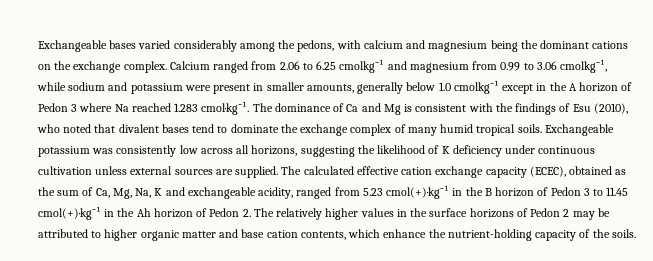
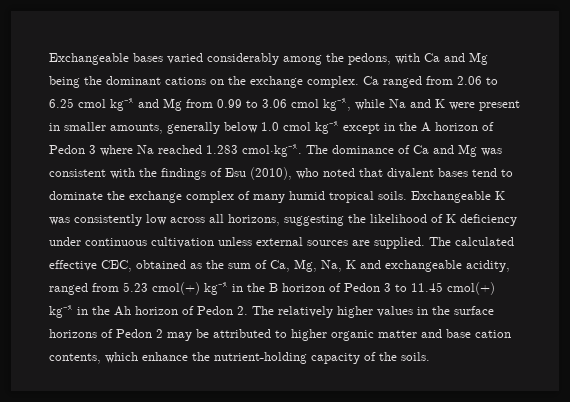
- Exchangeable bases varied considerably among the pedons, with calcium and magnesium being the dominant cations on the exchange complex.
+ Exchangeable bases varied considerably among the pedons, with Ca and Mg being the dominant cations on the exchange complex.
- Calcium ranged from 2.06 to 6.25 cmolkg⁻¹ and magnesium from 0.99 to 3.06 cmolkg⁻¹, while sodium and potassium were present in smaller amounts, generally below 1.0 cmolkg⁻¹ except in the A horizon of Pedon 3 where Na reached 1.283 cmol·kg⁻¹.
+ Ca ranged from 2.06 to 6.25 cmol kg⁻¹ and Mg from 0.99 to 3.06 cmol kg⁻¹, while Na and K were present in smaller amounts, generally below 1.0 cmol kg⁻¹ except in the A horizon of Pedon 3 where Na reached 1.283 cmol·kg⁻¹.
- The dominance of Ca and Mg is consistent with the findings of Esu (2010), who noted that divalent bases tend to dominate the exchange complex of many humid tropical soils.
+ The dominance of Ca and Mg was consistent with the findings of Esu (2010), who noted that divalent bases tend to dominate the exchange complex of many humid tropical soils.
- Exchangeable potassium was consistently low across all horizons, suggesting the likelihood of K deficiency under continuous cultivation unless external sources are supplied.
+ Exchangeable K was consistently low across all horizons, suggesting the likelihood of K deficiency under continuous cultivation unless external sources are supplied.
- The calculated effective cation exchange capacity (ECEC), obtained as the sum of Ca, Mg, Na, K and exchangeable acidity, ranged from 5.23 cmol(+)·kg⁻¹ in the B horizon of Pedon 3 to 11.45 cmol(+)·kg⁻¹ in the Ah horizon of Pedon 2. The relatively higher values in the surface horizons of Pedon 2 may be attributed to higher organic matter and base cation contents, which enhance the nutrient-holding capacity of the soils.
+ The calculated effective CEC, obtained as the sum of Ca, Mg, Na, K and exchangeable acidity, ranged from 5.23 cmol(+) kg⁻¹ in the B horizon of Pedon 3 to 11.45 cmol(+) kg⁻¹ in the Ah horizon of Pedon 2. The relatively higher values in the surface horizons of Pedon 2 may be attributed to higher organic matter and base cation contents, which enhance the nutrient-holding capacity of the soils.

